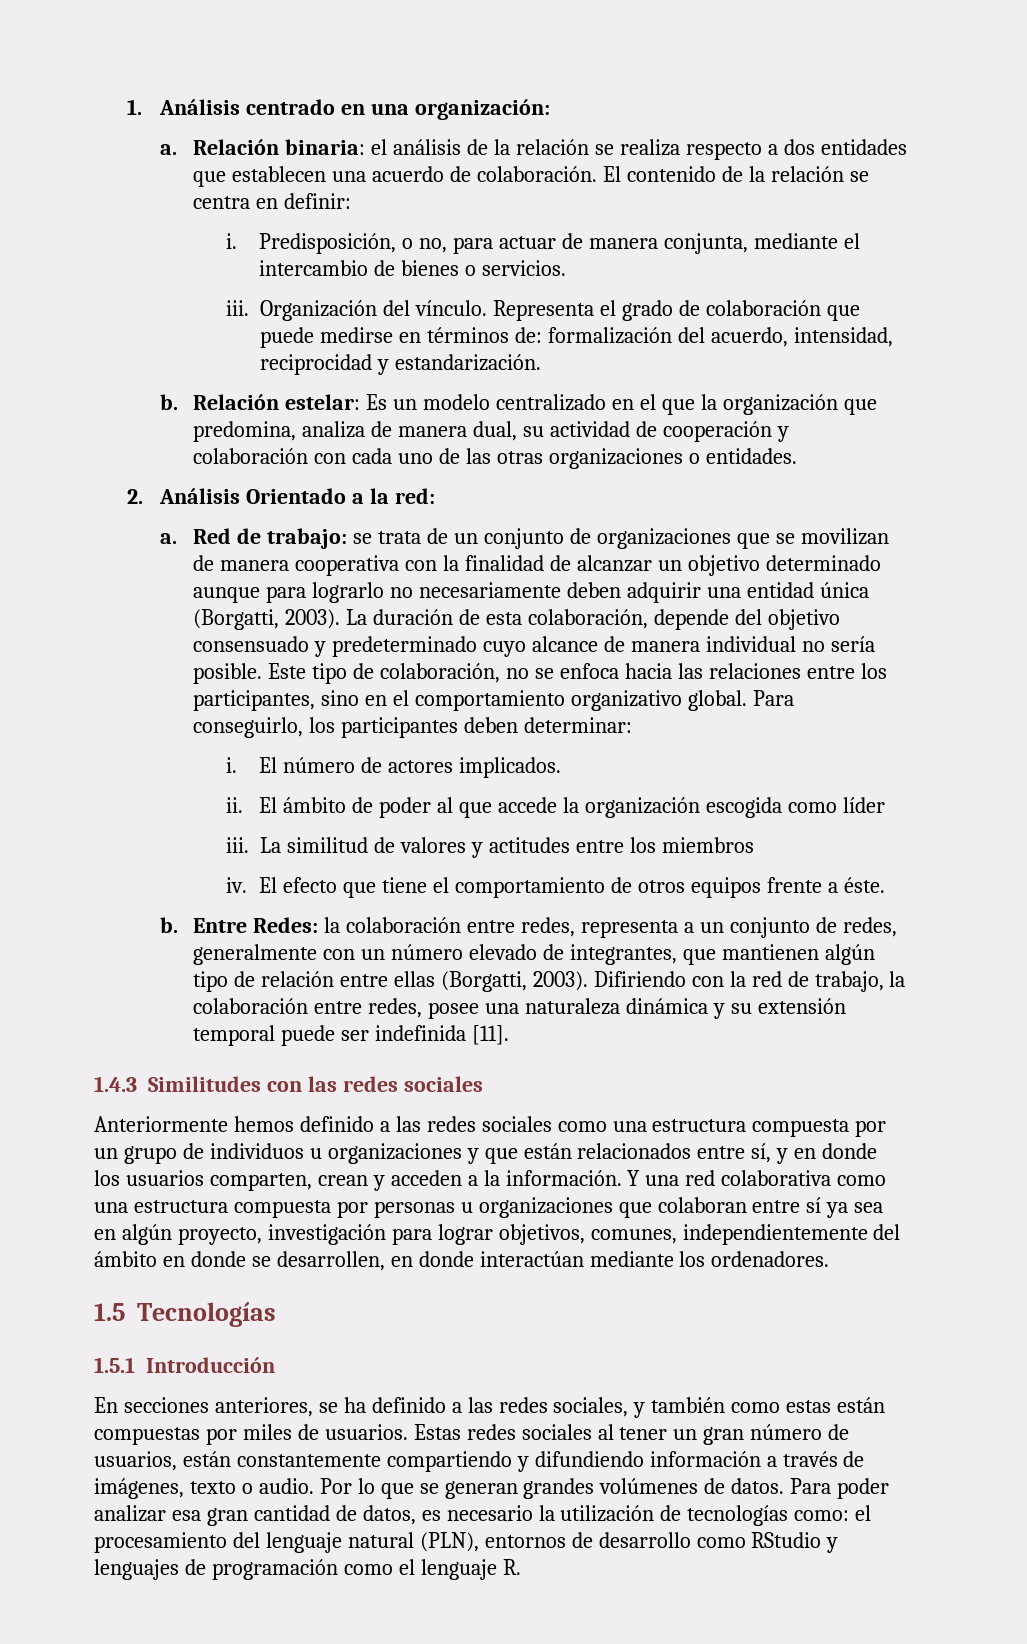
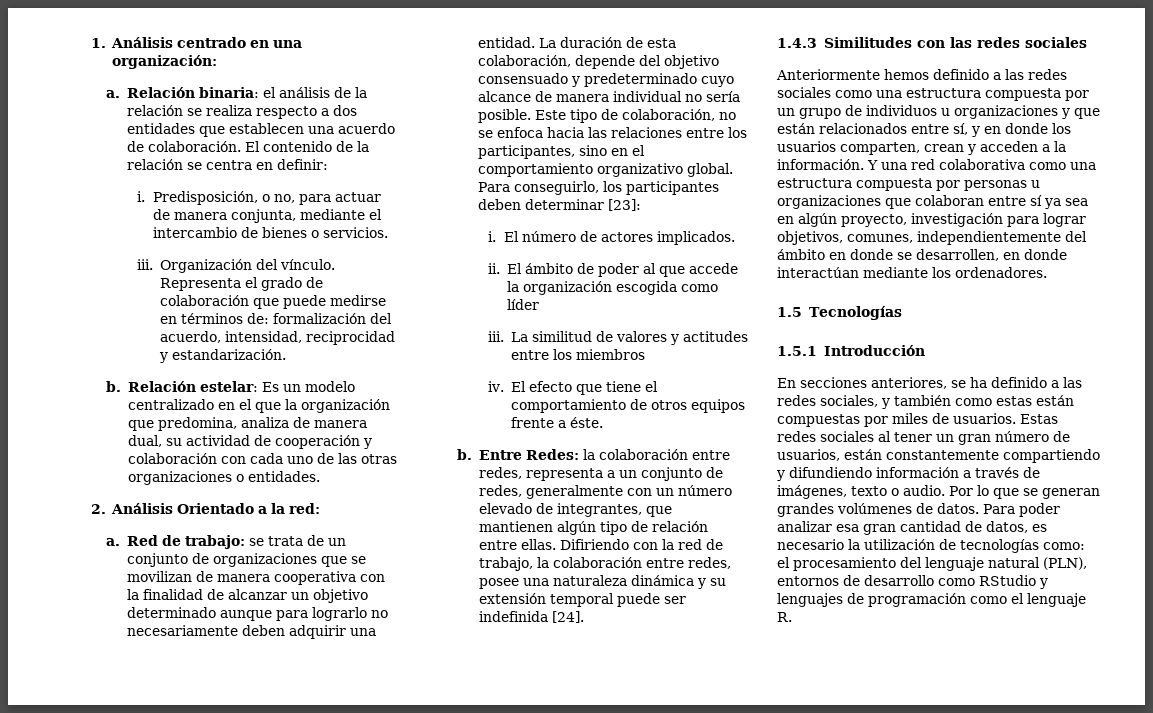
- Red de trabajo: se trata de un conjunto de organizaciones que se movilizan de manera cooperativa con la finalidad de alcanzar un objetivo determinado aunque para lograrlo no necesariamente deben adquirir una entidad única (Borgatti, 2003).
+ Red de trabajo: se trata de un conjunto de organizaciones que se movilizan de manera cooperativa con la finalidad de alcanzar un objetivo determinado aunque para lograrlo no necesariamente deben adquirir una entidad.
- Para conseguirlo, los participantes deben determinar:
+ Para conseguirlo, los participantes deben determinar [23]:
- Entre Redes: la colaboración entre redes, representa a un conjunto de redes, generalmente con un número elevado de integrantes, que mantienen algún tipo de relación entre ellas (Borgatti, 2003).
+ Entre Redes: la colaboración entre redes, representa a un conjunto de redes, generalmente con un número elevado de integrantes, que mantienen algún tipo de relación entre ellas.
- Difiriendo con la red de trabajo, la colaboración entre redes, posee una naturaleza dinámica y su extensión temporal puede ser indefinida [11].
+ Difiriendo con la red de trabajo, la colaboración entre redes, posee una naturaleza dinámica y su extensión temporal puede ser indefinida [24].

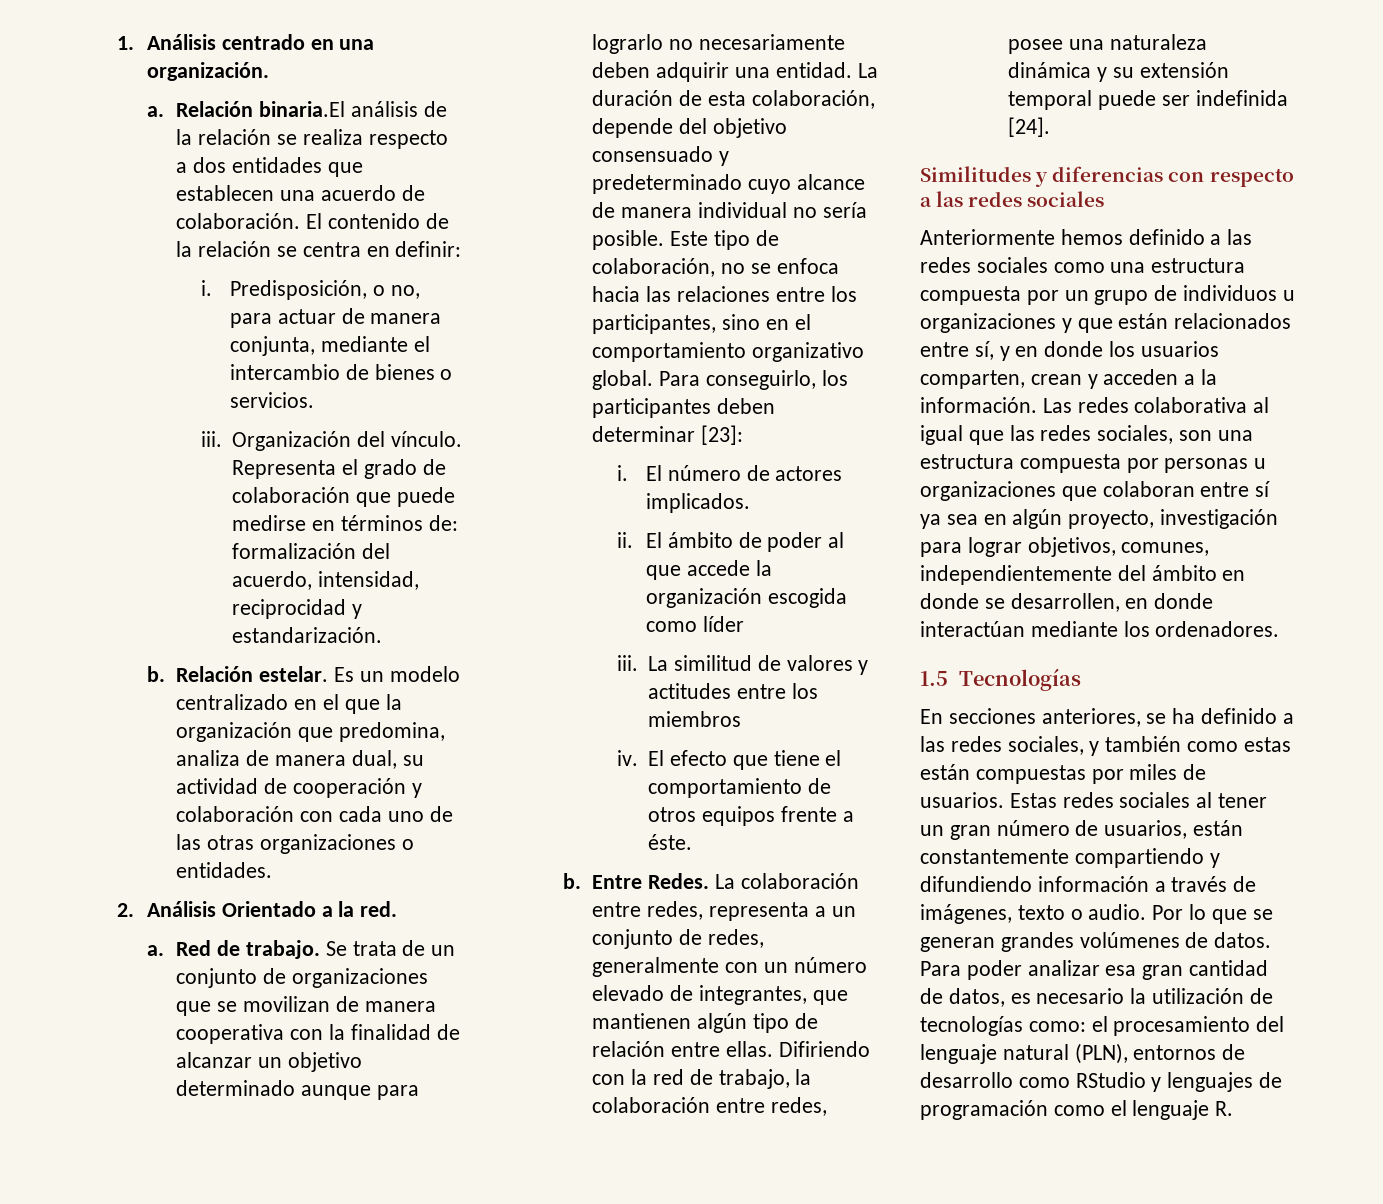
- 1. Análisis centrado en una organización:
+ 1. Análisis centrado en una organización.
- Relación binaria: el análisis de la relación se realiza respecto a dos entidades que establecen una acuerdo de colaboración.
+ Relación binaria.El análisis de la relación se realiza respecto a dos entidades que establecen una acuerdo de colaboración.
- Relación estelar: Es un modelo centralizado en el que la organización que predomina, analiza de manera dual, su actividad de cooperación y colaboración con cada uno de las otras organizaciones o entidades.
+ Relación estelar. Es un modelo centralizado en el que la organización que predomina, analiza de manera dual, su actividad de cooperación y colaboración con cada uno de las otras organizaciones o entidades.
- 2. Análisis Orientado a la red:
+ 2. Análisis Orientado a la red.
- Red de trabajo: se trata de un conjunto de organizaciones que se movilizan de manera cooperativa con la finalidad de alcanzar un objetivo determinado aunque para lograrlo no necesariamente deben adquirir una entidad.
+ Red de trabajo. Se trata de un conjunto de organizaciones que se movilizan de manera cooperativa con la finalidad de alcanzar un objetivo determinado aunque para lograrlo no necesariamente deben adquirir una entidad.
- Entre Redes: la colaboración entre redes, representa a un conjunto de redes, generalmente con un número elevado de integrantes, que mantienen algún tipo de relación entre ellas.
+ Entre Redes. La colaboración entre redes, representa a un conjunto de redes, generalmente con un número elevado de integrantes, que mantienen algún tipo de relación entre ellas.
- 1.4.3 Similitudes con las redes sociales
+ Similitudes y diferencias con respecto a las redes sociales
- Y una red colaborativa como una estructura compuesta por personas u organizaciones que colaboran entre sí ya sea en algún proyecto, investigación para lograr objetivos, comunes, independientemente del ámbito en donde se desarrollen, en donde interactúan mediante los ordenadores.
+ Las redes colaborativa al igual que las redes sociales, son una estructura compuesta por personas u organizaciones que colaboran entre sí ya sea en algún proyecto, investigación para lograr objetivos, comunes, independientemente del ámbito en donde se desarrollen, en donde interactúan mediante los ordenadores.
- 1.5.1 Introducción

